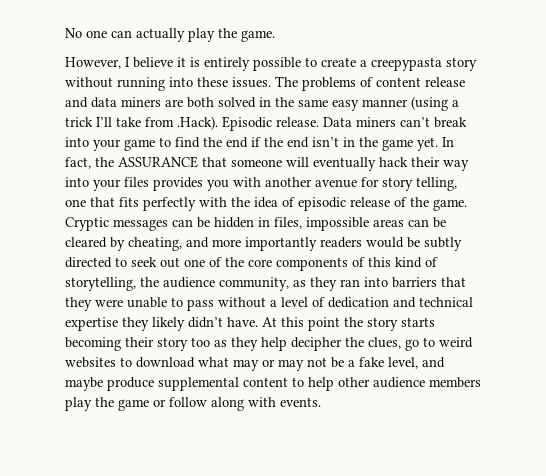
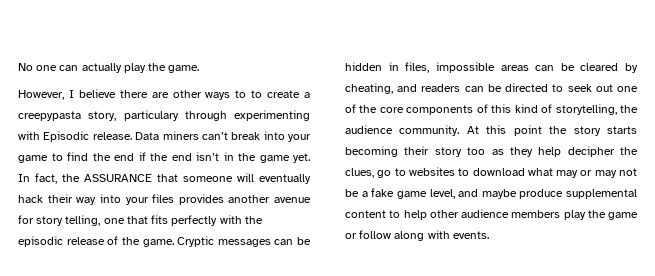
- However, I believe it is entirely possible to create a creepypasta story without running into these issues. The problems of content release and data miners are both solved in the same easy manner (using a trick I’ll take from .Hack). Episodic release.
+ However, I believe there are other ways to to create a creepypasta story, particulary through experimenting with Episodic release.
- In fact, the ASSURANCE that someone will eventually hack their way into your files provides you with another avenue for story telling, one that fits perfectly with the idea of episodic release of the game.
+ In fact, the ASSURANCE that someone will eventually hack their way into your files provides another avenue for story telling, one that fits perfectly with the episodic release of the game.
- Cryptic messages can be hidden in files, impossible areas can be cleared by cheating, and more importantly readers would be subtly directed to seek out one of the core components of this kind of storytelling, the audience community, as they ran into barriers that they were unable to pass without a level of dedication and technical expertise they likely didn’t have.
+ Cryptic messages can be hidden in files, impossible areas can be cleared by cheating, and readers can be directed to seek out one of the core components of this kind of storytelling, the audience community.
- At this point the story starts becoming their story too as they help decipher the clues, go to weird websites to download what may or may not be a fake level, and maybe produce supplemental content to help other audience members play the game or follow along with events.
+ At this point the story starts becoming their story too as they help decipher the clues, go to websites to download what may or may not be a fake game level, and maybe produce supplemental content to help other audience members play the game or follow along with events.

